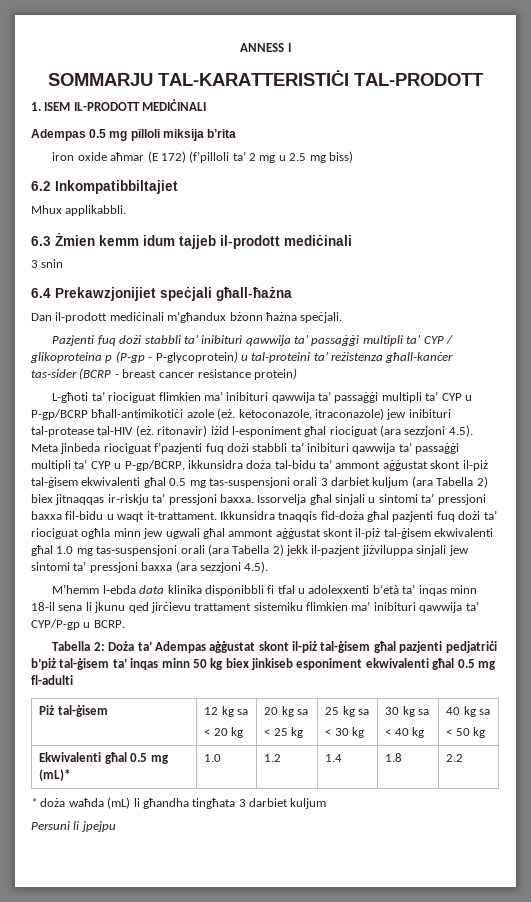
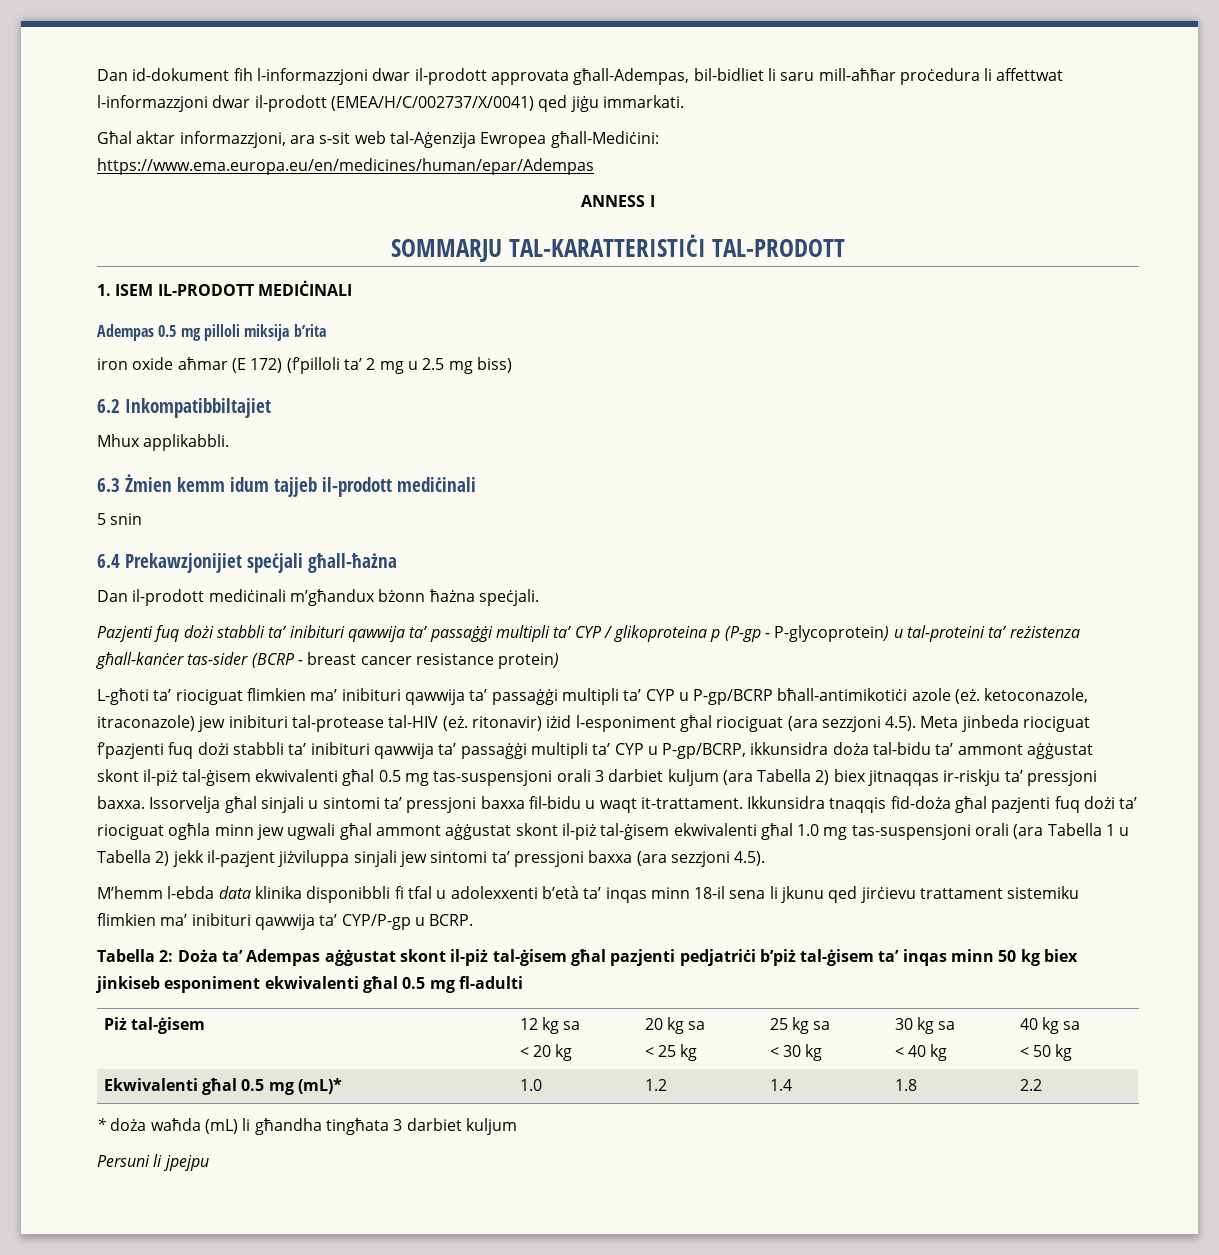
+ Dan id-dokument fih l-informazzjoni dwar il-prodott approvata għall-Adempas, bil-bidliet li saru mill-aħħar proċedura li affettwat l-informazzjoni dwar il-prodott (EMEA/H/C/002737/X/0041) qed jiġu immarkati.
+ Għal aktar informazzjoni, ara s-sit web tal-Aġenzija Ewropea għall-Mediċini: https://www.ema.europa.eu/en/medicines/human/epar/Adempas
- 3 snin
+ 5 snin
- Ikkunsidra tnaqqis fid-doża għal pazjenti fuq dożi ta’ riociguat ogħla minn jew ugwali għal ammont aġġustat skont il-piż tal-ġisem ekwivalenti għal 1.0 mg tas-suspensjoni orali (ara Tabella 2) jekk il-pazjent jiżviluppa sinjali jew sintomi ta’ pressjoni baxxa (ara sezzjoni 4.5).
+ Ikkunsidra tnaqqis fid-doża għal pazjenti fuq dożi ta’ riociguat ogħla minn jew ugwali għal ammont aġġustat skont il-piż tal-ġisem ekwivalenti għal 1.0 mg tas-suspensjoni orali (ara Tabella 1 u Tabella 2) jekk il-pazjent jiżviluppa sinjali jew sintomi ta’ pressjoni baxxa (ara sezzjoni 4.5).

